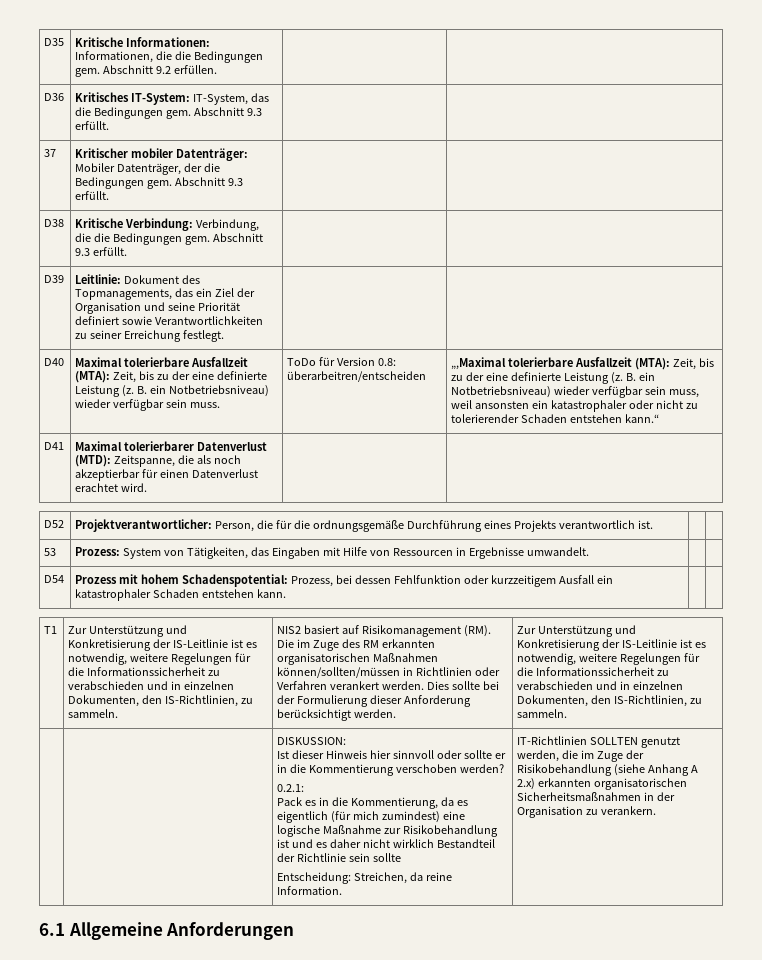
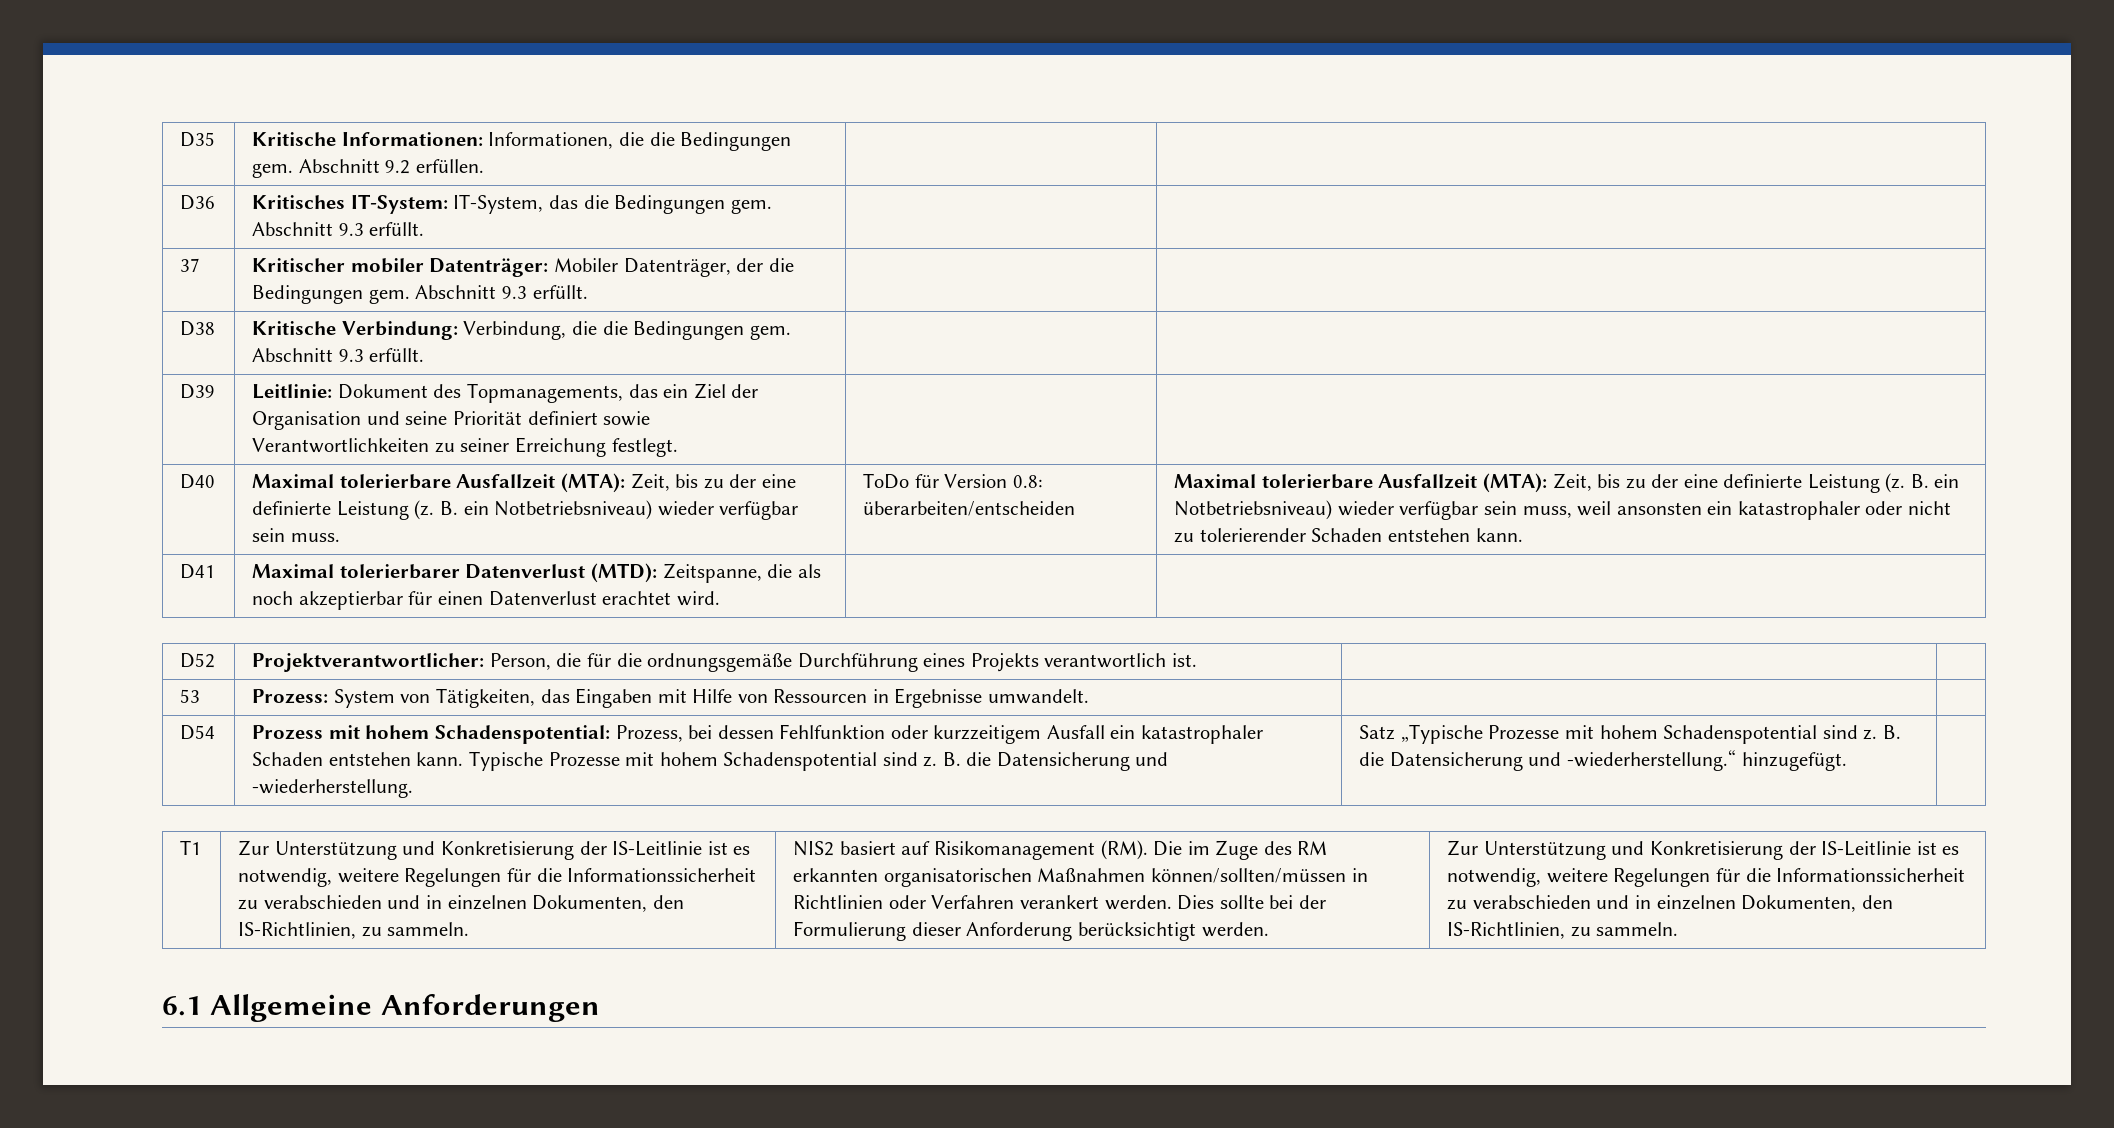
- ToDo für Version 0.8: überarbeitren/entscheiden | „,Maximal tolerierbare Ausfallzeit (MTA): Zeit, bis zu der eine definierte Leistung (z.
+ ToDo für Version 0.8: überarbeiten/entscheiden | Maximal tolerierbare Ausfallzeit (MTA): Zeit, bis zu der eine definierte Leistung (z.
- B. ein Notbetriebsniveau) wieder verfügbar sein muss, weil ansonsten ein katastrophaler oder nicht zu tolerierender Schaden entstehen kann.“
+ B. ein Notbetriebsniveau) wieder verfügbar sein muss, weil ansonsten ein katastrophaler oder nicht zu tolerierender Schaden entstehen kann.
+ Typische Prozesse mit hohem Schadenspotential sind z. B. die Datensicherung und -wiederherstellung. | Satz „Typische Prozesse mit hohem Schadenspotential sind z. B. die Datensicherung und -wiederherstellung.“ hinzugefügt.
- DISKUSSION:
- Ist dieser Hinweis hier sinnvoll oder sollte er in die Kommentierung verschoben werden?
- 0.2.1:
- Pack es in die Kommentierung, da es eigentlich (für mich zumindest) eine logische Maßnahme zur Risikobehandlung ist und es daher nicht wirklich Bestandteil der Richtlinie sein sollte
- Entscheidung: Streichen, da reine Information. | IT-Richtlinien SOLLTEN genutzt werden, die im Zuge der Risikobehandlung (siehe Anhang A 2.x) erkannten organisatorischen Sicherheitsmaßnahmen in der Organisation zu verankern.

